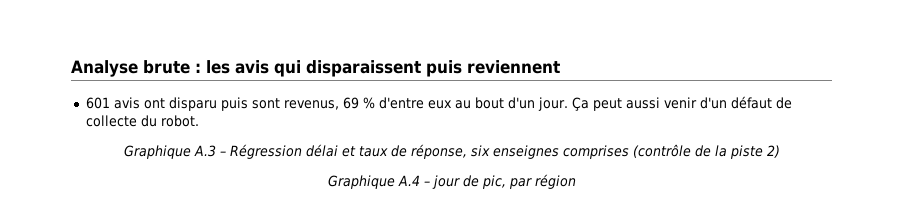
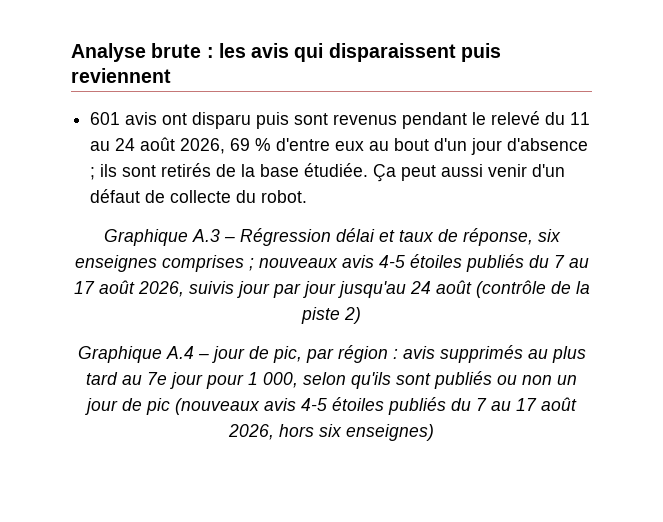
- 601 avis ont disparu puis sont revenus, 69 % d'entre eux au bout d'un jour.
+ 601 avis ont disparu puis sont revenus pendant le relevé du 11 au 24 août 2026, 69 % d'entre eux au bout d'un jour d'absence ; ils sont retirés de la base étudiée.
- Graphique A.3 – Régression délai et taux de réponse, six enseignes comprises (contrôle de la piste 2)
+ Graphique A.3 – Régression délai et taux de réponse, six enseignes comprises ; nouveaux avis 4-5 étoiles publiés du 7 au 17 août 2026, suivis jour par jour jusqu'au 24 août (contrôle de la piste 2)
- Graphique A.4 – jour de pic, par région
+ Graphique A.4 – jour de pic, par région : avis supprimés au plus tard au 7e jour pour 1 000, selon qu'ils sont publiés ou non un jour de pic (nouveaux avis 4-5 étoiles publiés du 7 au 17 août 2026, hors six enseignes)

